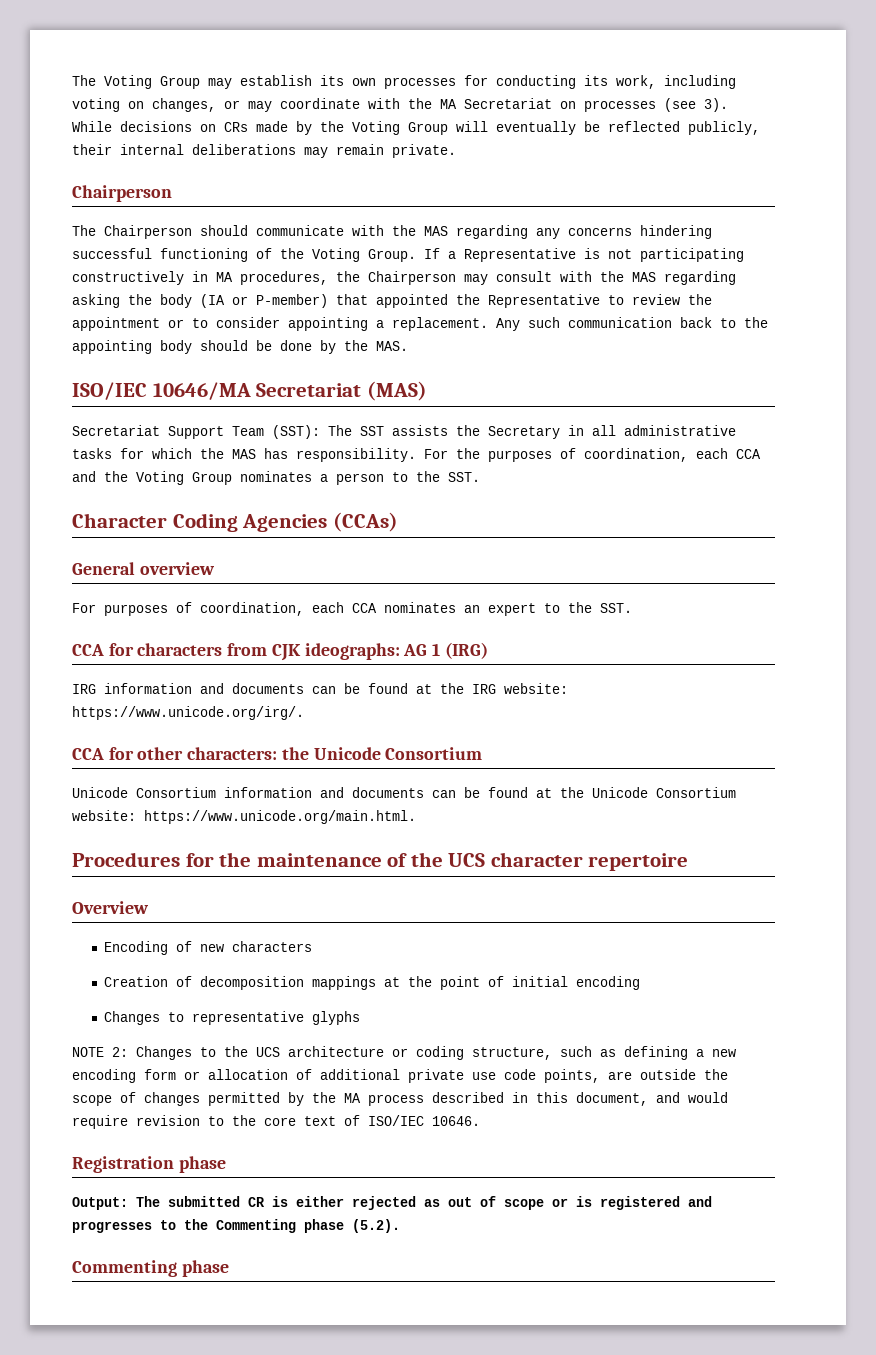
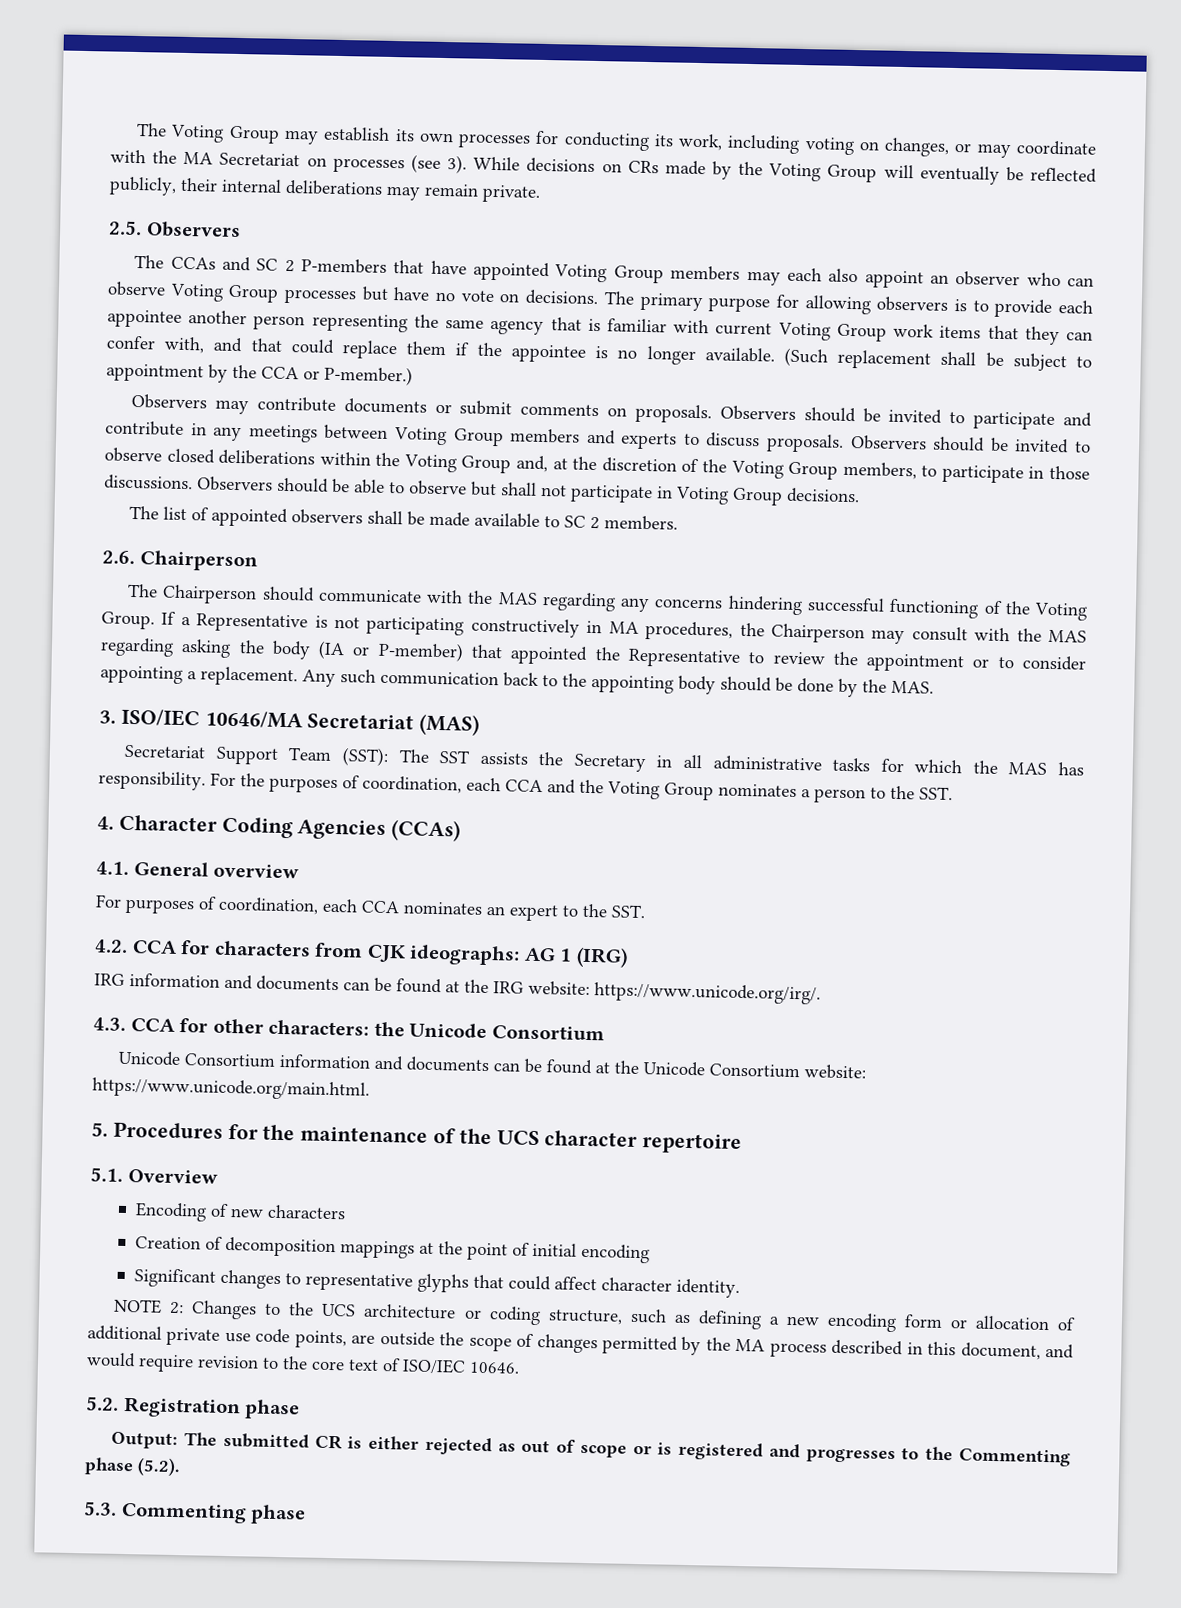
  While decisions on CRs made by the Voting Group will eventually be reflected publicly, their internal deliberations may remain private.
- Chairperson
+ 2.5. Observers
+ The CCAs and SC 2 P-members that have appointed Voting Group members may each also appoint an observer who can observe Voting Group processes but have no vote on decisions. The primary purpose for allowing observers is to provide each appointee another person representing the same agency that is familiar with current Voting Group work items that they can confer with, and that could replace them if the appointee is no longer available. (Such replacement shall be subject to appointment by the CCA or P-member.)
+ Observers may contribute documents or submit comments on proposals. Observers should be invited to participate and contribute in any meetings between Voting Group members and experts to discuss proposals. Observers should be invited to observe closed deliberations within the Voting Group and, at the discretion of the Voting Group members, to participate in those discussions. Observers should be able to observe but shall not participate in Voting Group decisions.
+ The list of appointed observers shall be made available to SC 2 members.
+ 2.6. Chairperson
- ISO/IEC 10646/MA Secretariat (MAS)
+ 3. ISO/IEC 10646/MA Secretariat (MAS)
- Character Coding Agencies (CCAs)
+ 4. Character Coding Agencies (CCAs)
- General overview
+ 4.1. General overview
- CCA for characters from CJK ideographs: AG 1 (IRG)
+ 4.2. CCA for characters from CJK ideographs: AG 1 (IRG)
- CCA for other characters: the Unicode Consortium
+ 4.3. CCA for other characters: the Unicode Consortium
- Procedures for the maintenance of the UCS character repertoire
+ 5. Procedures for the maintenance of the UCS character repertoire
- Overview
+ 5.1. Overview
- Changes to representative glyphs
+ Significant changes to representative glyphs that could affect character identity.
- Registration phase
+ 5.2. Registration phase
  Output: The submitted CR is either rejected as out of scope or is registered and progresses to the Commenting phase (5.2).
- Commenting phase
+ 5.3. Commenting phase

